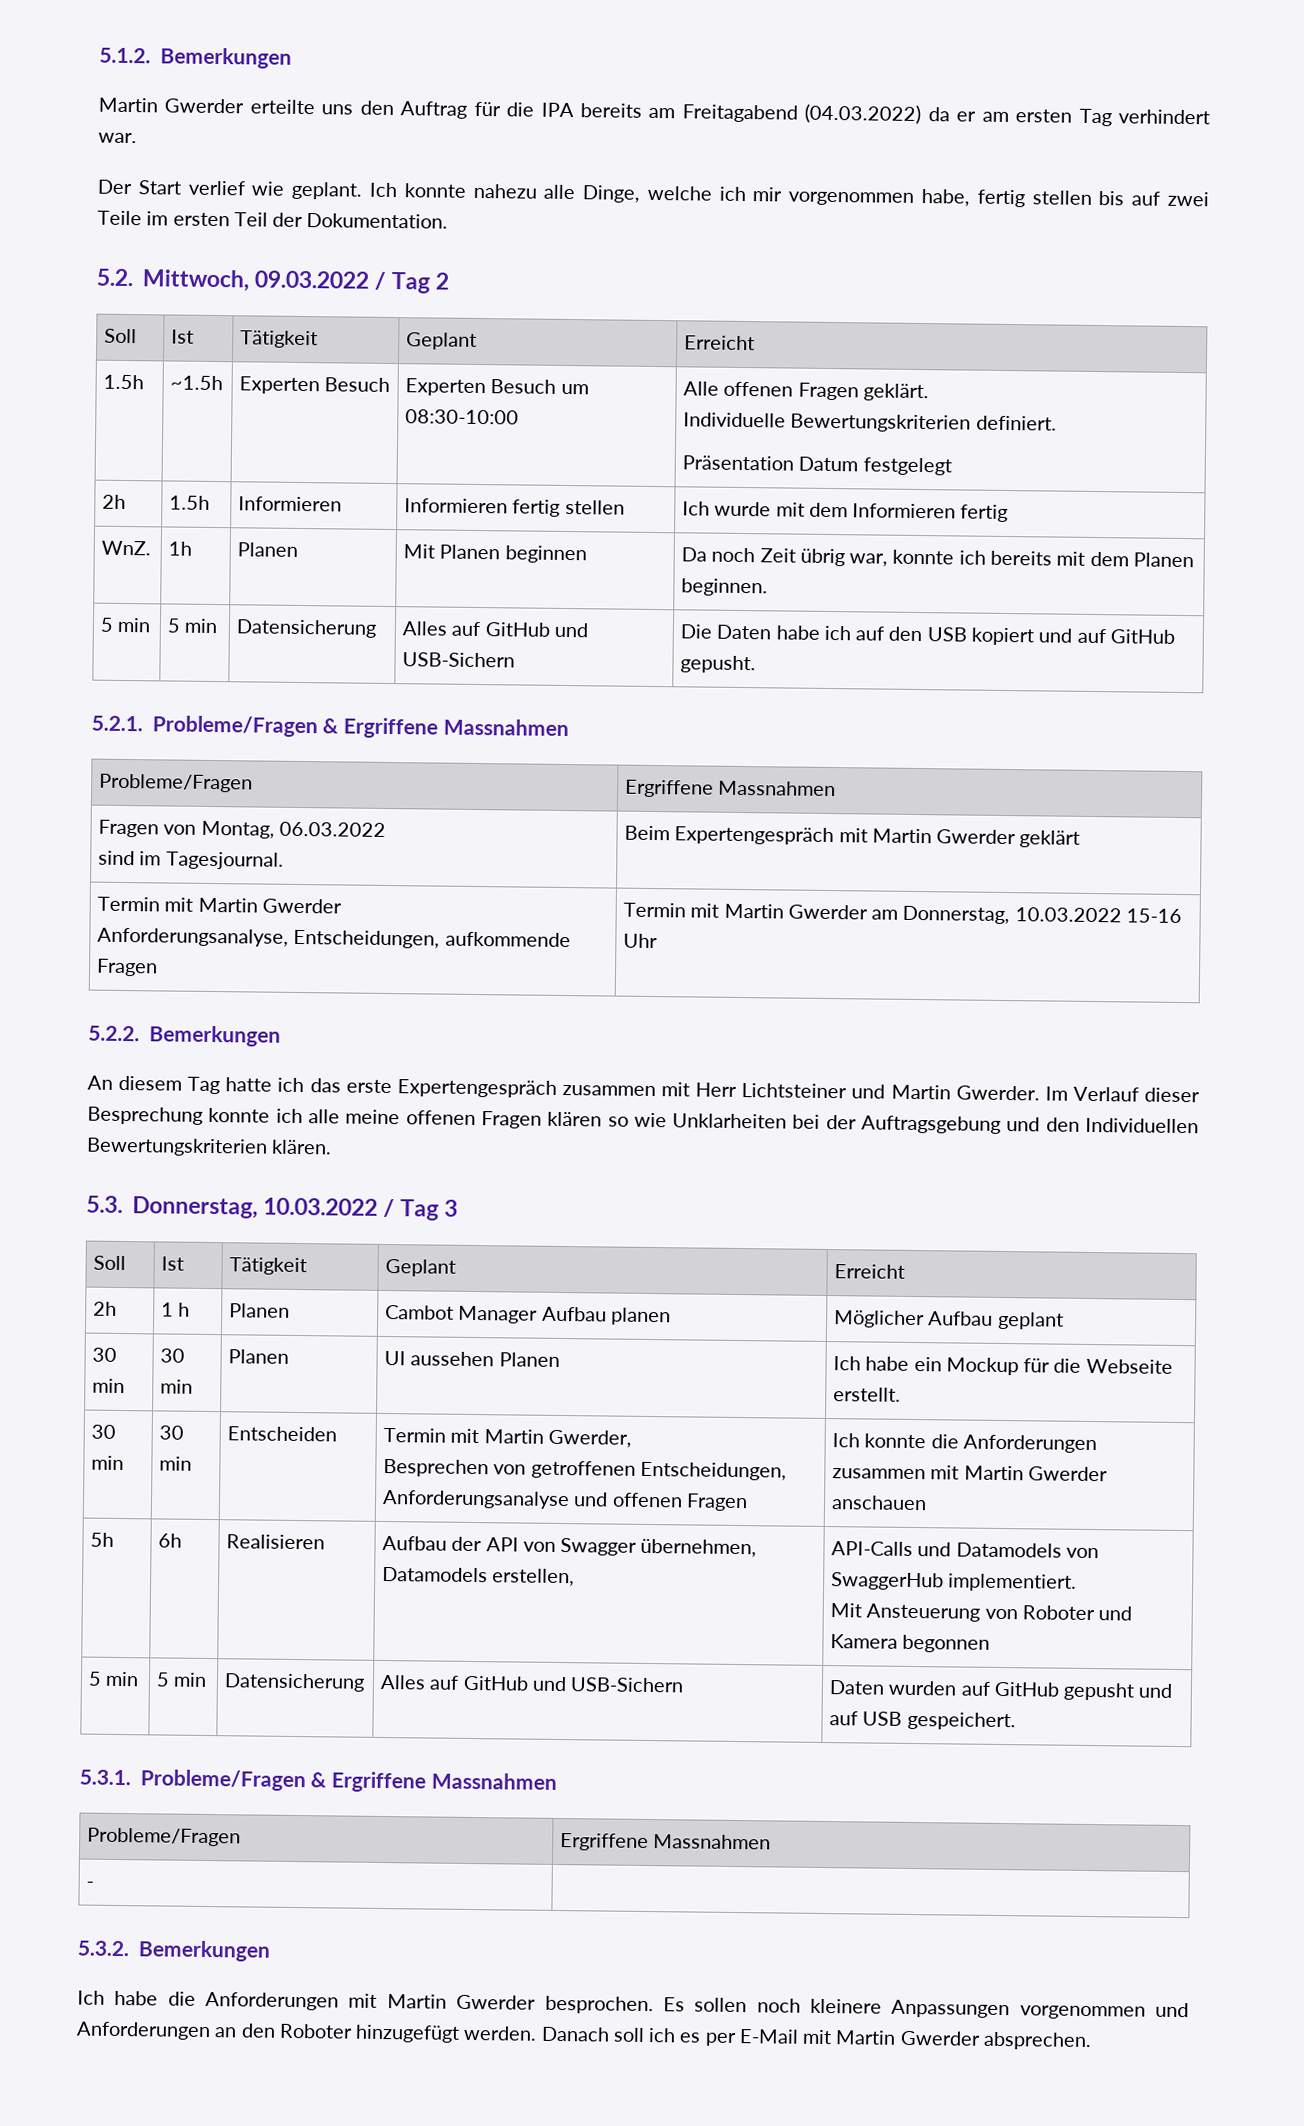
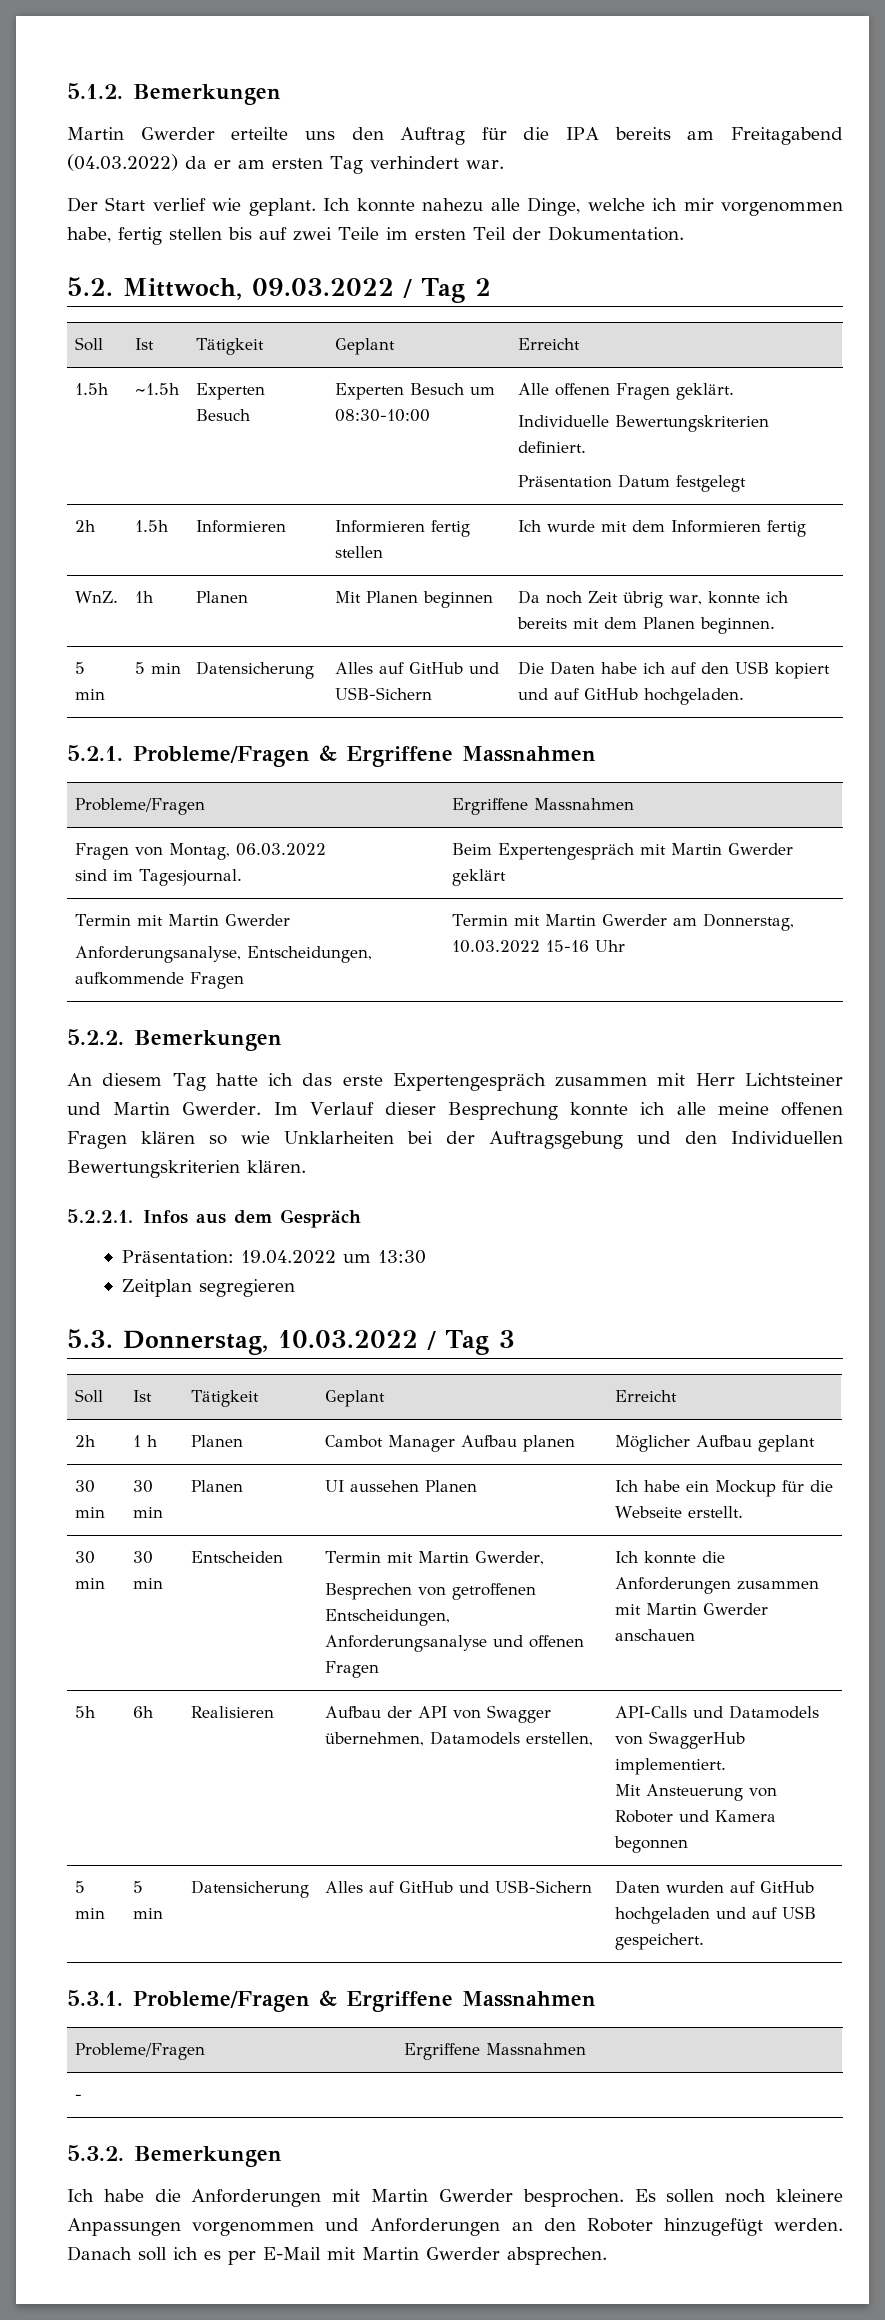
- 5 min | 5 min | Datensicherung | Alles auf GitHub und USB-Sichern | Die Daten habe ich auf den USB kopiert und auf GitHub gepusht.
+ 5 min | 5 min | Datensicherung | Alles auf GitHub und USB-Sichern | Die Daten habe ich auf den USB kopiert und auf GitHub hochgeladen.
+ 5.2.2.1. Infos aus dem Gespräch
+ Präsentation: 19.04.2022 um 13:30
+ Zeitplan segregieren
- 5 min | 5 min | Datensicherung | Alles auf GitHub und USB-Sichern | Daten wurden auf GitHub gepusht und auf USB gespeichert.
+ 5 min | 5 min | Datensicherung | Alles auf GitHub und USB-Sichern | Daten wurden auf GitHub hochgeladen und auf USB gespeichert.

